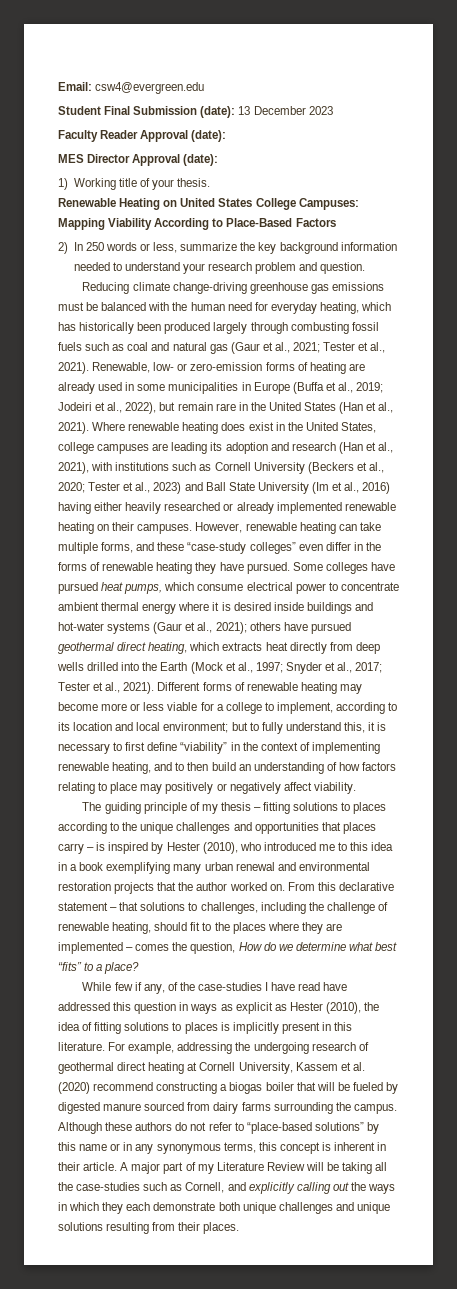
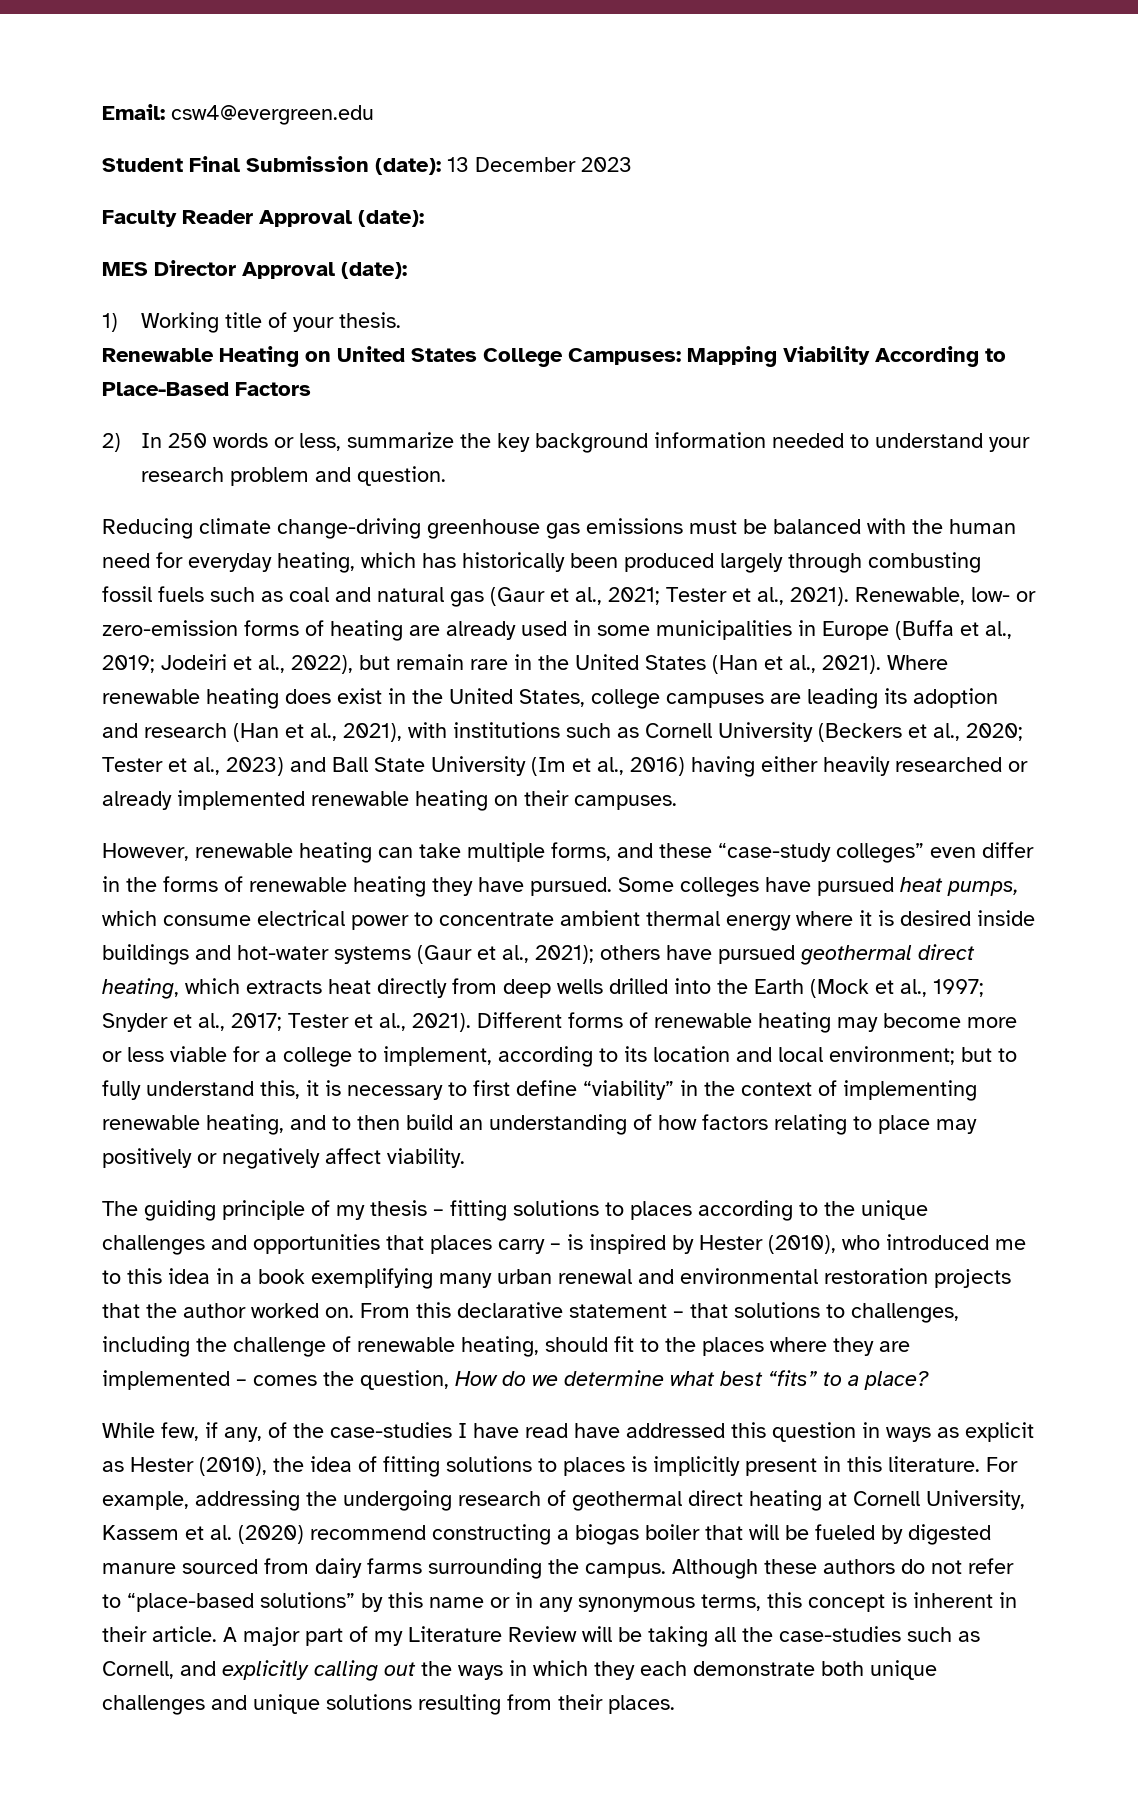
- Tester et al., 2023) and Ball State University (Im et al., 2016) having either heavily researched or already implemented renewable heating on their campuses. However, renewable heating can take multiple forms, and these “case-study colleges” even differ in the forms of renewable heating they have pursued.
+ Tester et al., 2023) and Ball State University (Im et al., 2016) having either heavily researched or already implemented renewable heating on their campuses.
+ However, renewable heating can take multiple forms, and these “case-study colleges” even differ in the forms of renewable heating they have pursued.
- While few if any, of the case-studies I have read have addressed this question in ways as explicit as Hester (2010), the idea of fitting solutions to places is implicitly present in this literature.
+ While few, if any, of the case-studies I have read have addressed this question in ways as explicit as Hester (2010), the idea of fitting solutions to places is implicitly present in this literature.

